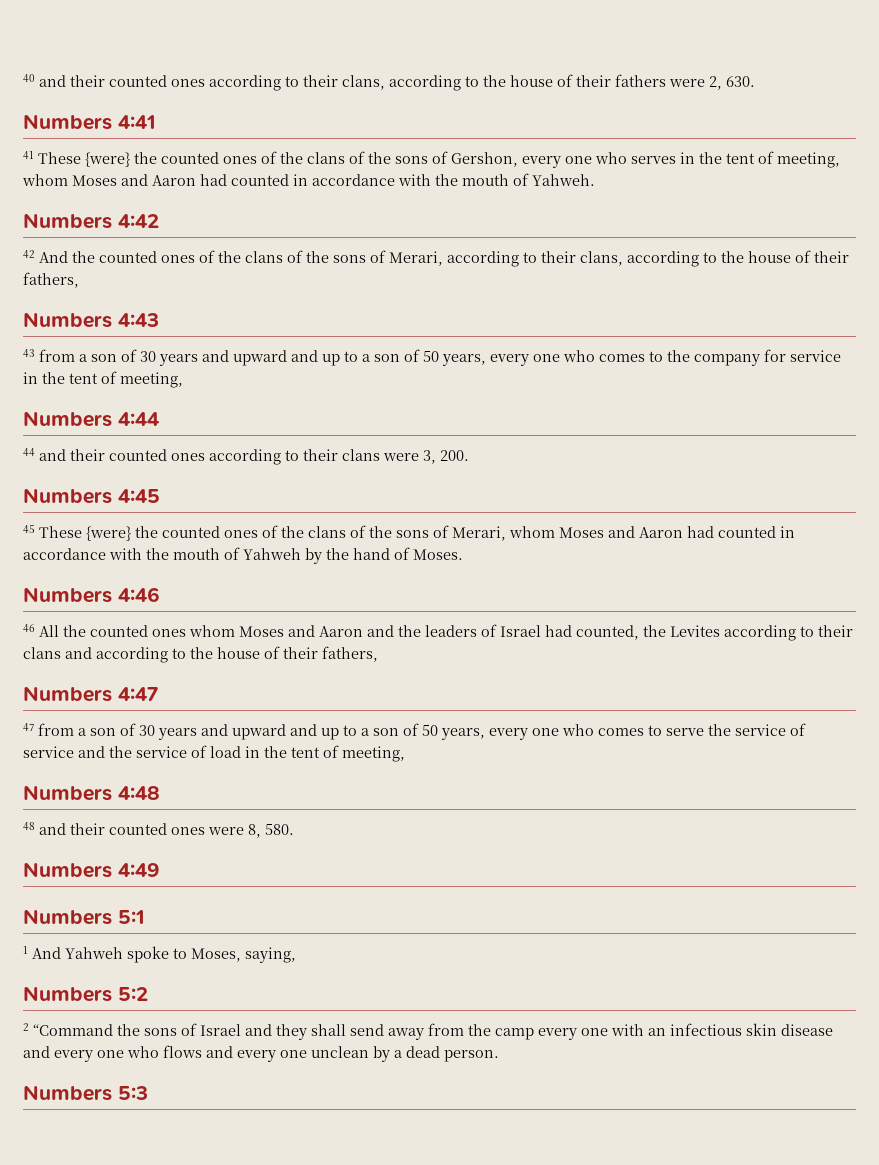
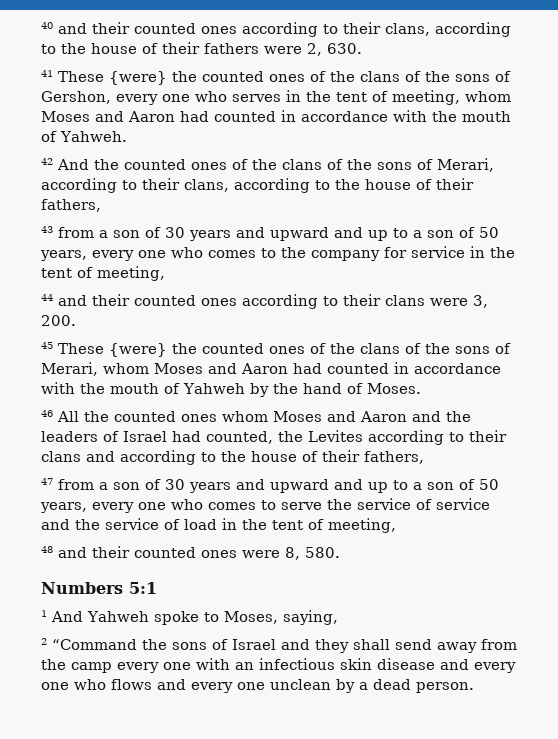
- Numbers 4:41
- Numbers 4:42
- Numbers 4:43
- Numbers 4:44
- Numbers 4:45
- Numbers 4:46
- Numbers 4:47
- Numbers 4:48
- Numbers 4:49
- Numbers 5:2
- Numbers 5:3

